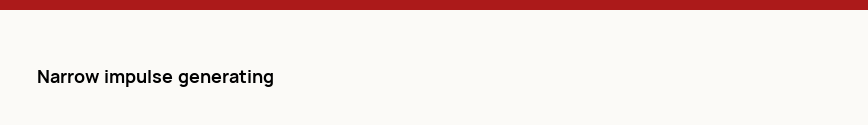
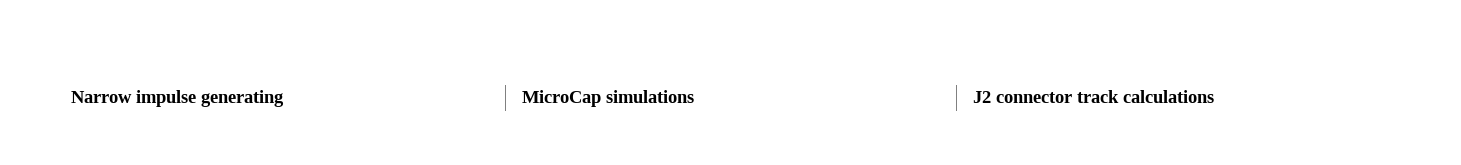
+ MicroCap simulations
+ J2 connector track calculations

